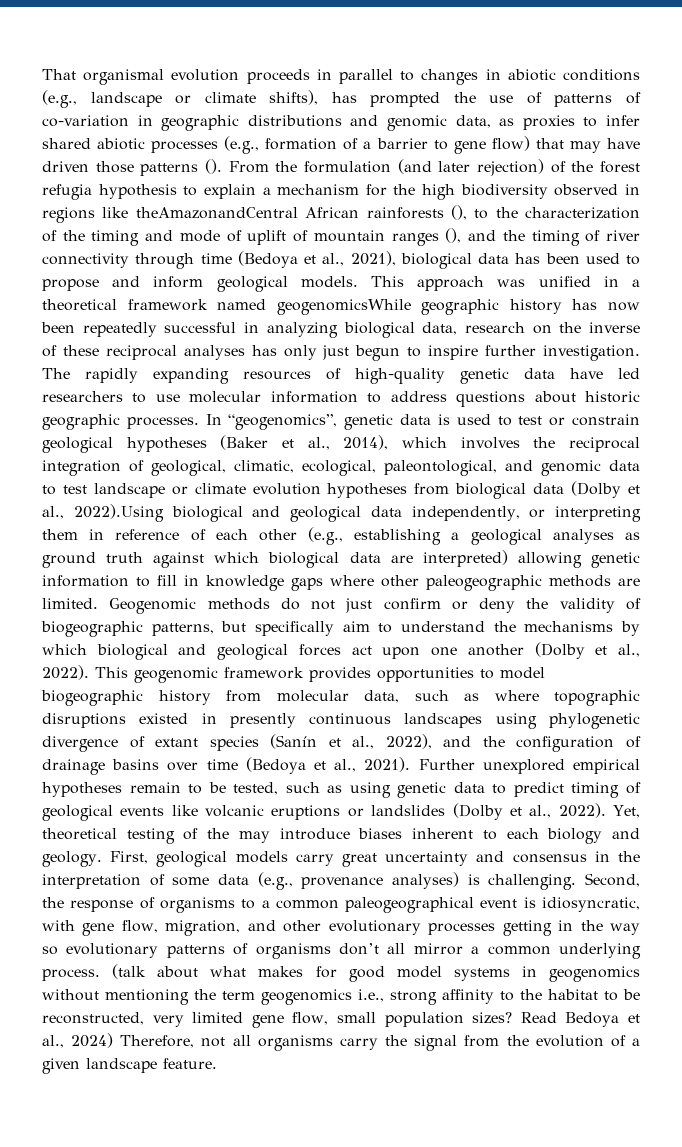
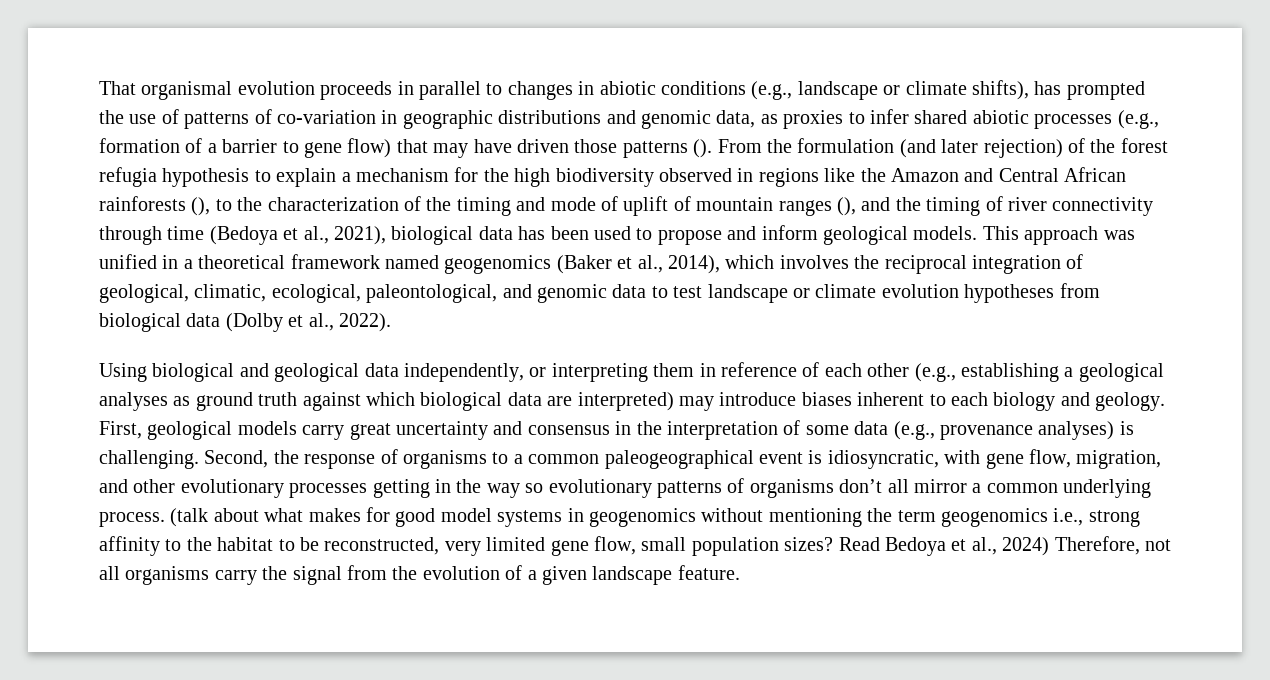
- From the formulation (and later rejection) of the forest refugia hypothesis to explain a mechanism for the high biodiversity observed in regions like theAmazonandCentral African rainforests (), to the characterization of the timing and mode of uplift of mountain ranges (), and the timing of river connectivity through time (Bedoya et al., 2021), biological data has been used to propose and inform geological models.
+ From the formulation (and later rejection) of the forest refugia hypothesis to explain a mechanism for the high biodiversity observed in regions like the Amazon and Central African rainforests (), to the characterization of the timing and mode of uplift of mountain ranges (), and the timing of river connectivity through time (Bedoya et al., 2021), biological data has been used to propose and inform geological models.
- This approach was unified in a theoretical framework named geogenomicsWhile geographic history has now been repeatedly successful in analyzing biological data, research on the inverse of these reciprocal analyses has only just begun to inspire further investigation. The rapidly expanding resources of high-quality genetic data have led researchers to use molecular information to address questions about historic geographic processes. In “geogenomics”, genetic data is used to test or constrain geological hypotheses (Baker et al., 2014), which involves the reciprocal integration of geological, climatic, ecological, paleontological, and genomic data to test landscape or climate evolution hypotheses from biological data (Dolby et al., 2022).Using biological and geological data independently, or interpreting them in reference of each other (e.g., establishing a geological analyses as ground truth against which biological data are interpreted) allowing genetic information to fill in knowledge gaps where other paleogeographic methods are limited. Geogenomic methods do not just confirm or deny the validity of biogeographic patterns, but specifically aim to understand the mechanisms by which biological and geological forces act upon one another (Dolby et al., 2022). This geogenomic framework provides opportunities to model biogeographic history from molecular data, such as where topographic disruptions existed in presently continuous landscapes using phylogenetic divergence of extant species (Sanín et al., 2022), and the configuration of drainage basins over time (Bedoya et al., 2021). Further unexplored empirical hypotheses remain to be tested, such as using genetic data to predict timing of geological events like volcanic eruptions or landslides (Dolby et al., 2022). Yet, theoretical testing of the may introduce biases inherent to each biology and geology.
+ This approach was unified in a theoretical framework named geogenomics (Baker et al., 2014), which involves the reciprocal integration of geological, climatic, ecological, paleontological, and genomic data to test landscape or climate evolution hypotheses from biological data (Dolby et al., 2022).
+ Using biological and geological data independently, or interpreting them in reference of each other (e.g., establishing a geological analyses as ground truth against which biological data are interpreted) may introduce biases inherent to each biology and geology.

